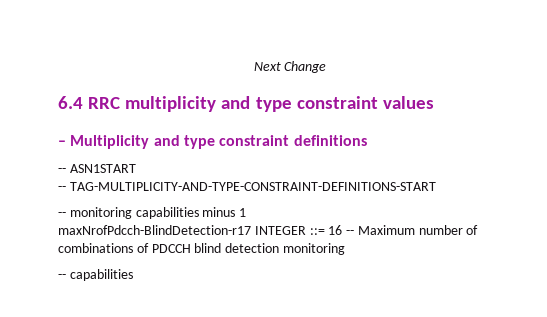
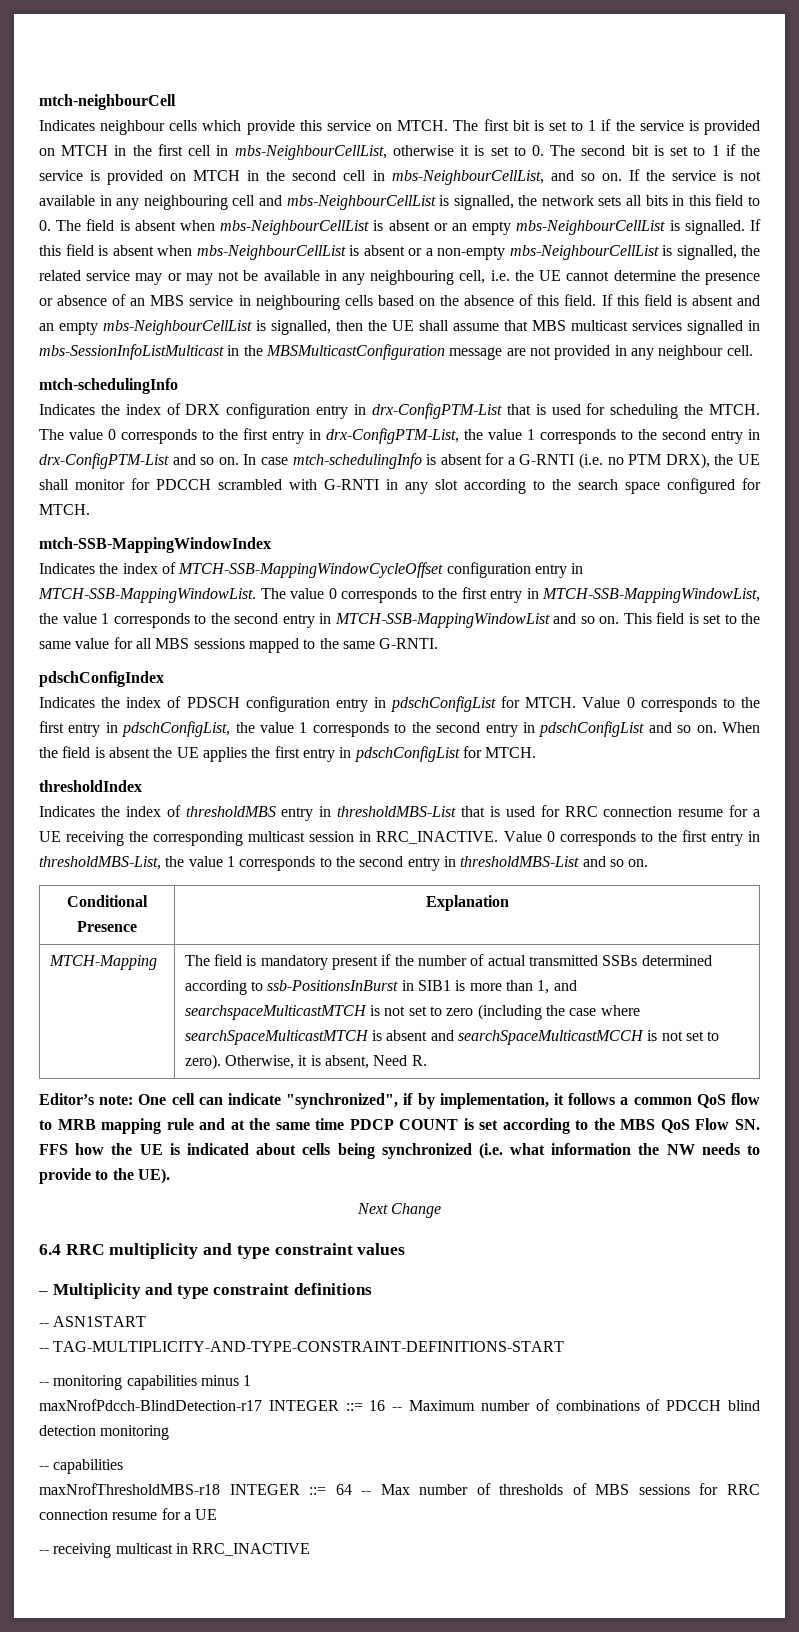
+ mtch-neighbourCell
+ Indicates neighbour cells which provide this service on MTCH. The first bit is set to 1 if the service is provided on MTCH in the first cell in mbs-NeighbourCellList, otherwise it is set to 0. The second bit is set to 1 if the service is provided on MTCH in the second cell in mbs-NeighbourCellList, and so on. If the service is not available in any neighbouring cell and mbs-NeighbourCellList is signalled, the network sets all bits in this field to 0. The field is absent when mbs-NeighbourCellList is absent or an empty mbs-NeighbourCellList is signalled. If this field is absent when mbs-NeighbourCellList is absent or a non-empty mbs-NeighbourCellList is signalled, the related service may or may not be available in any neighbouring cell, i.e. the UE cannot determine the presence or absence of an MBS service in neighbouring cells based on the absence of this field. If this field is absent and an empty mbs-NeighbourCellList is signalled, then the UE shall assume that MBS multicast services signalled in mbs-SessionInfoListMulticast in the MBSMulticastConfiguration message are not provided in any neighbour cell.
+ mtch-schedulingInfo
+ Indicates the index of DRX configuration entry in drx-ConfigPTM-List that is used for scheduling the MTCH. The value 0 corresponds to the first entry in drx-ConfigPTM-List, the value 1 corresponds to the second entry in drx-ConfigPTM-List and so on. In case mtch-schedulingInfo is absent for a G-RNTI (i.e. no PTM DRX), the UE shall monitor for PDCCH scrambled with G-RNTI in any slot according to the search space configured for MTCH.
+ mtch-SSB-MappingWindowIndex
+ Indicates the index of MTCH-SSB-MappingWindowCycleOffset configuration entry in MTCH-SSB-MappingWindowList. The value 0 corresponds to the first entry in MTCH-SSB-MappingWindowList, the value 1 corresponds to the second entry in MTCH-SSB-MappingWindowList and so on. This field is set to the same value for all MBS sessions mapped to the same G-RNTI.
+ pdschConfigIndex
+ Indicates the index of PDSCH configuration entry in pdschConfigList for MTCH. Value 0 corresponds to the first entry in pdschConfigList, the value 1 corresponds to the second entry in pdschConfigList and so on. When the field is absent the UE applies the first entry in pdschConfigList for MTCH.
+ thresholdIndex
+ Indicates the index of thresholdMBS entry in thresholdMBS-List that is used for RRC connection resume for a UE receiving the corresponding multicast session in RRC_INACTIVE. Value 0 corresponds to the first entry in thresholdMBS-List, the value 1 corresponds to the second entry in thresholdMBS-List and so on.
+ Conditional Presence | Explanation
+ MTCH-Mapping | The field is mandatory present if the number of actual transmitted SSBs determined according to ssb-PositionsInBurst in SIB1 is more than 1, and searchspaceMulticastMTCH is not set to zero (including the case where searchSpaceMulticastMTCH is absent and searchSpaceMulticastMCCH is not set to zero). Otherwise, it is absent, Need R.
+ Editor’s note: One cell can indicate "synchronized", if by implementation, it follows a common QoS flow to MRB mapping rule and at the same time PDCP COUNT is set according to the MBS QoS Flow SN. FFS how the UE is indicated about cells being synchronized (i.e. what information the NW needs to provide to the UE).
+ maxNrofThresholdMBS-r18 INTEGER ::= 64 -- Max number of thresholds of MBS sessions for RRC connection resume for a UE
+ -- receiving multicast in RRC_INACTIVE

